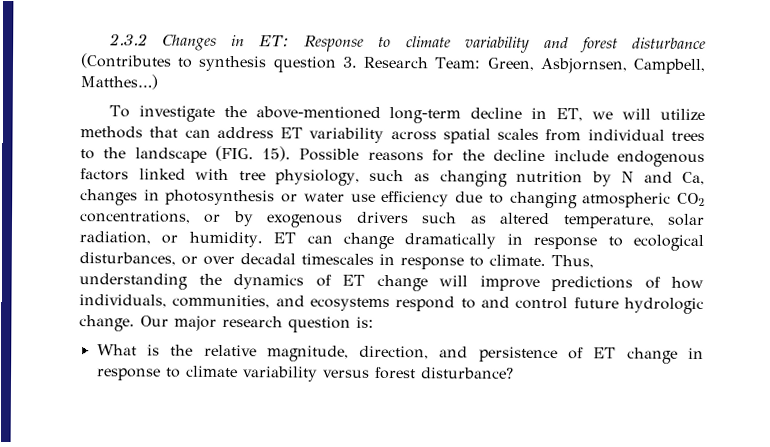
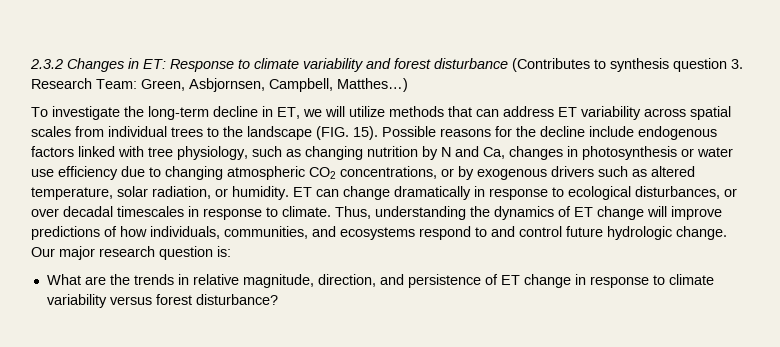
- To investigate the above-mentioned long-term decline in ET, we will utilize methods that can address ET variability across spatial scales from individual trees to the landscape (FIG. 15).
+ To investigate the long-term decline in ET, we will utilize methods that can address ET variability across spatial scales from individual trees to the landscape (FIG. 15).
- What is the relative magnitude, direction, and persistence of ET change in response to climate variability versus forest disturbance?
+ What are the trends in relative magnitude, direction, and persistence of ET change in response to climate variability versus forest disturbance?

